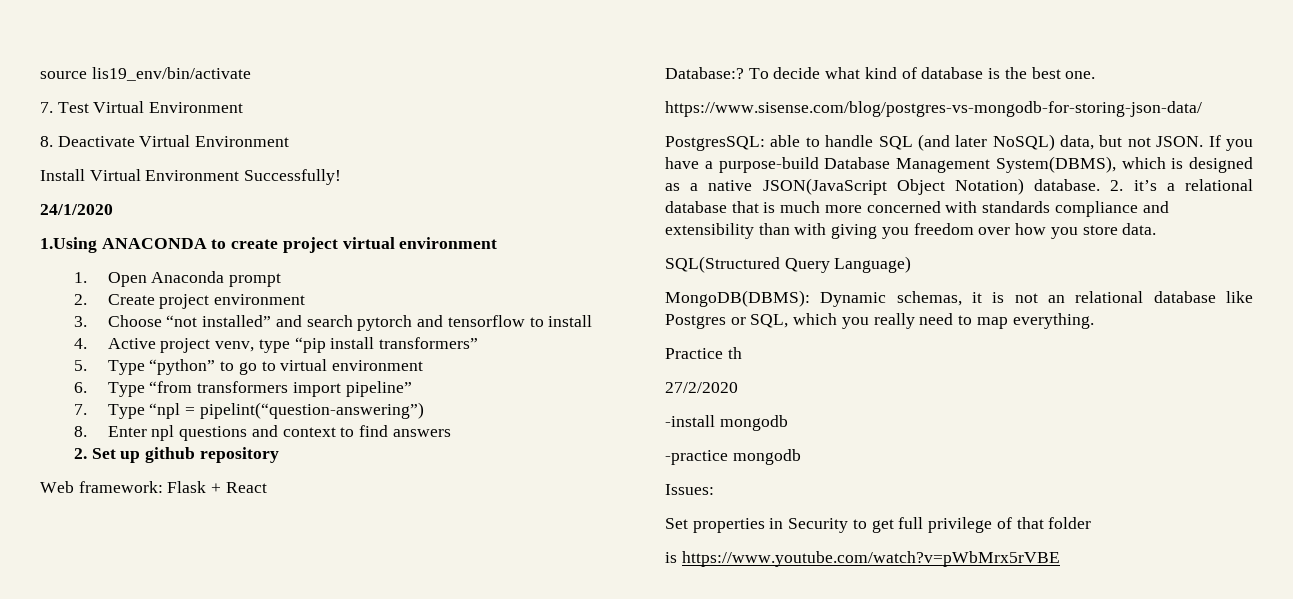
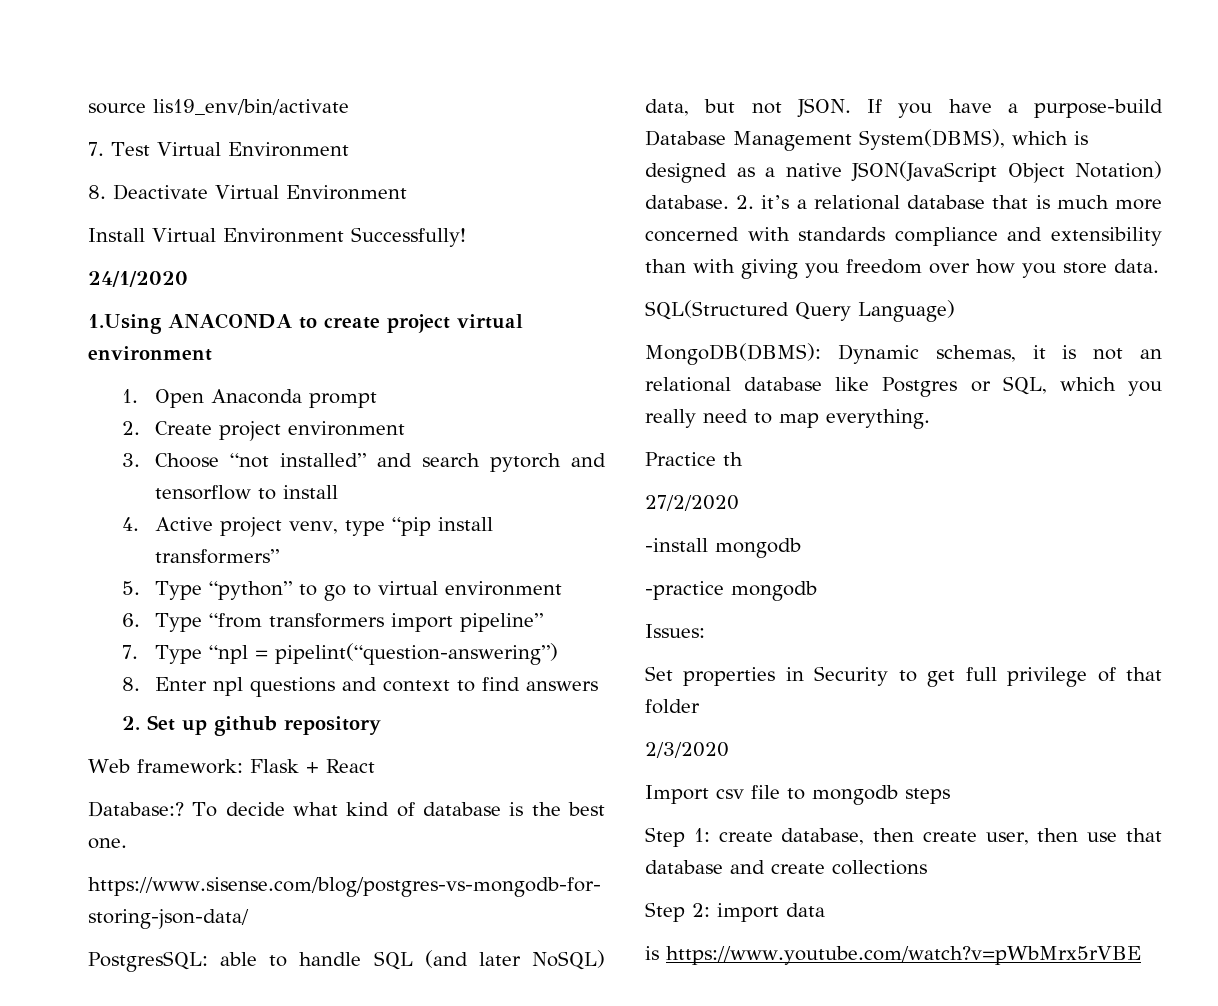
+ 2/3/2020
+ Import csv file to mongodb steps
+ Step 1: create database, then create user, then use that database and create collections
+ Step 2: import data

